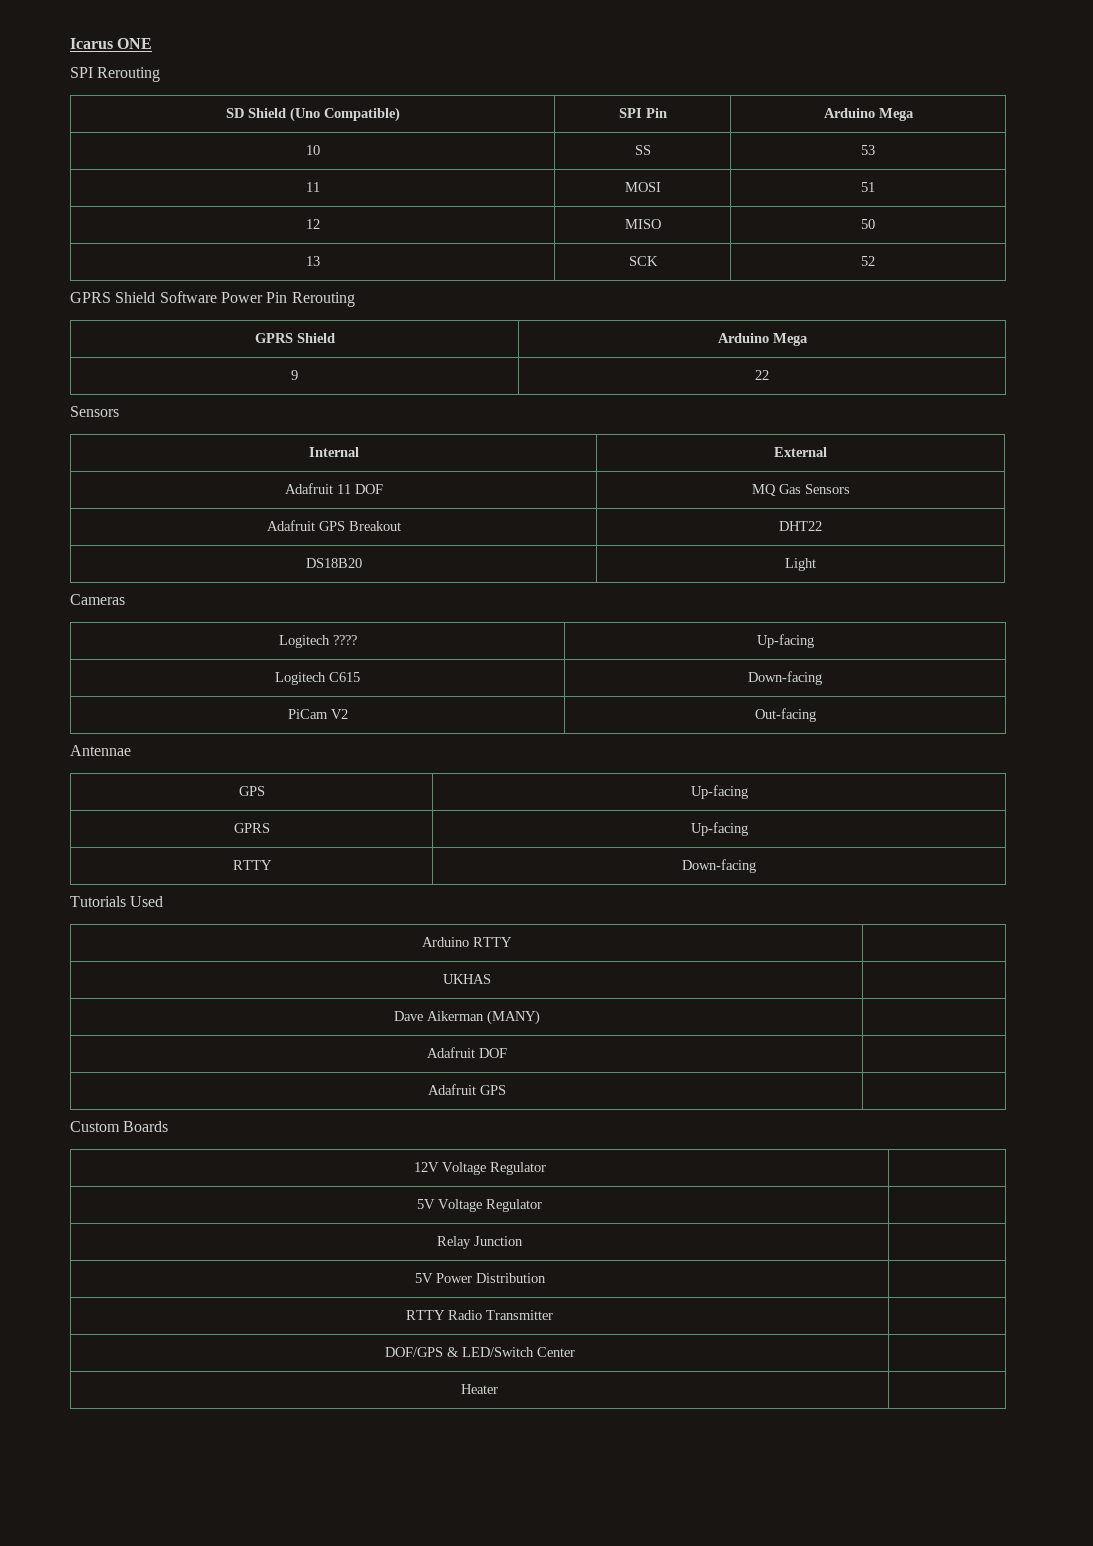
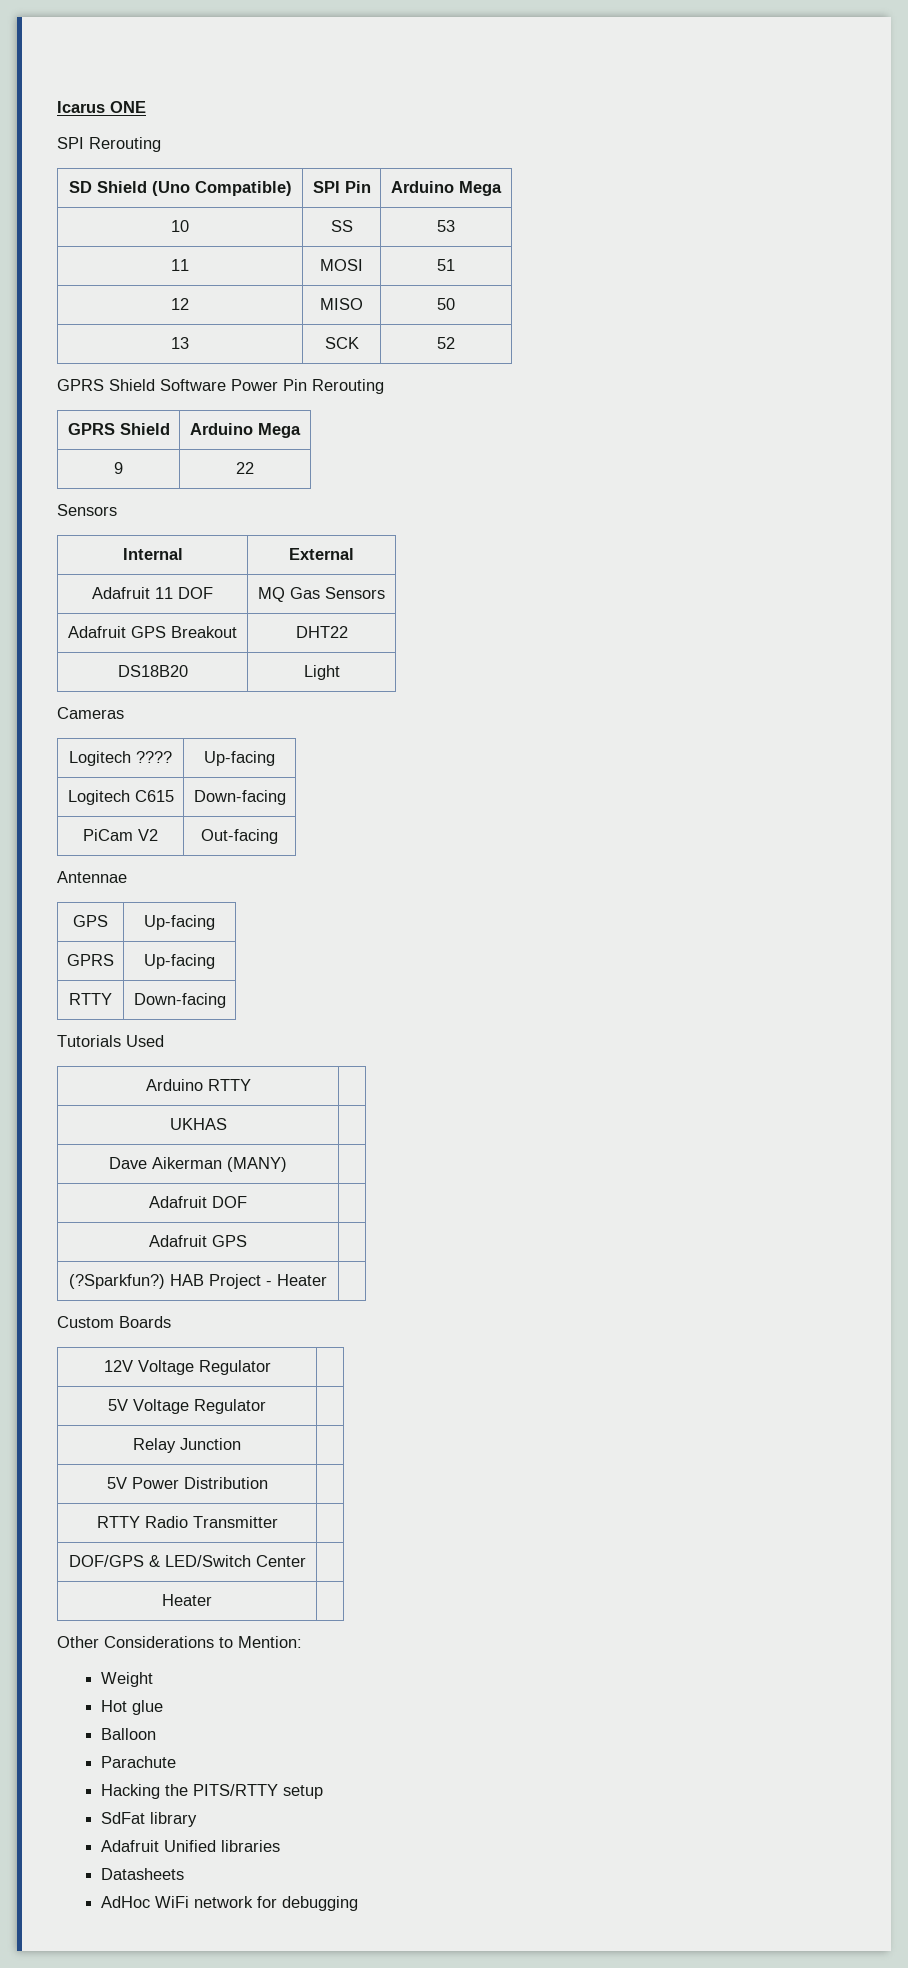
+ (?Sparkfun?) HAB Project - Heater |
+ Other Considerations to Mention:
+ Weight
+ Hot glue
+ Balloon
+ Parachute
+ Hacking the PITS/RTTY setup
+ SdFat library
+ Adafruit Unified libraries
+ Datasheets
+ AdHoc WiFi network for debugging

